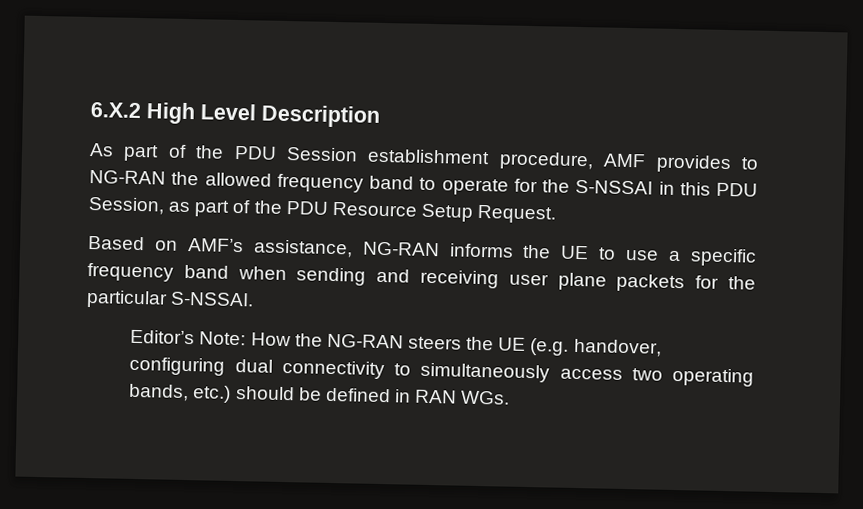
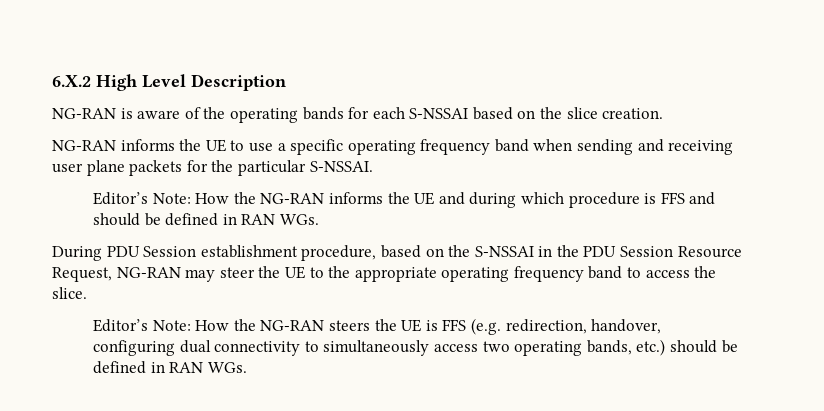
- As part of the PDU Session establishment procedure, AMF provides to NG-RAN the allowed frequency band to operate for the S-NSSAI in this PDU Session, as part of the PDU Resource Setup Request.
- Based on AMF’s assistance, NG-RAN informs the UE to use a specific frequency band when sending and receiving user plane packets for the particular S-NSSAI.
+ NG-RAN is aware of the operating bands for each S-NSSAI based on the slice creation.
+ NG-RAN informs the UE to use a specific operating frequency band when sending and receiving user plane packets for the particular S-NSSAI.
+ Editor’s Note: How the NG-RAN informs the UE and during which procedure is FFS and should be defined in RAN WGs.
+ During PDU Session establishment procedure, based on the S-NSSAI in the PDU Session Resource Request, NG-RAN may steer the UE to the appropriate operating frequency band to access the slice.
- Editor’s Note: How the NG-RAN steers the UE (e.g. handover, configuring dual connectivity to simultaneously access two operating bands, etc.) should be defined in RAN WGs.
+ Editor’s Note: How the NG-RAN steers the UE is FFS (e.g. redirection, handover, configuring dual connectivity to simultaneously access two operating bands, etc.) should be defined in RAN WGs.

